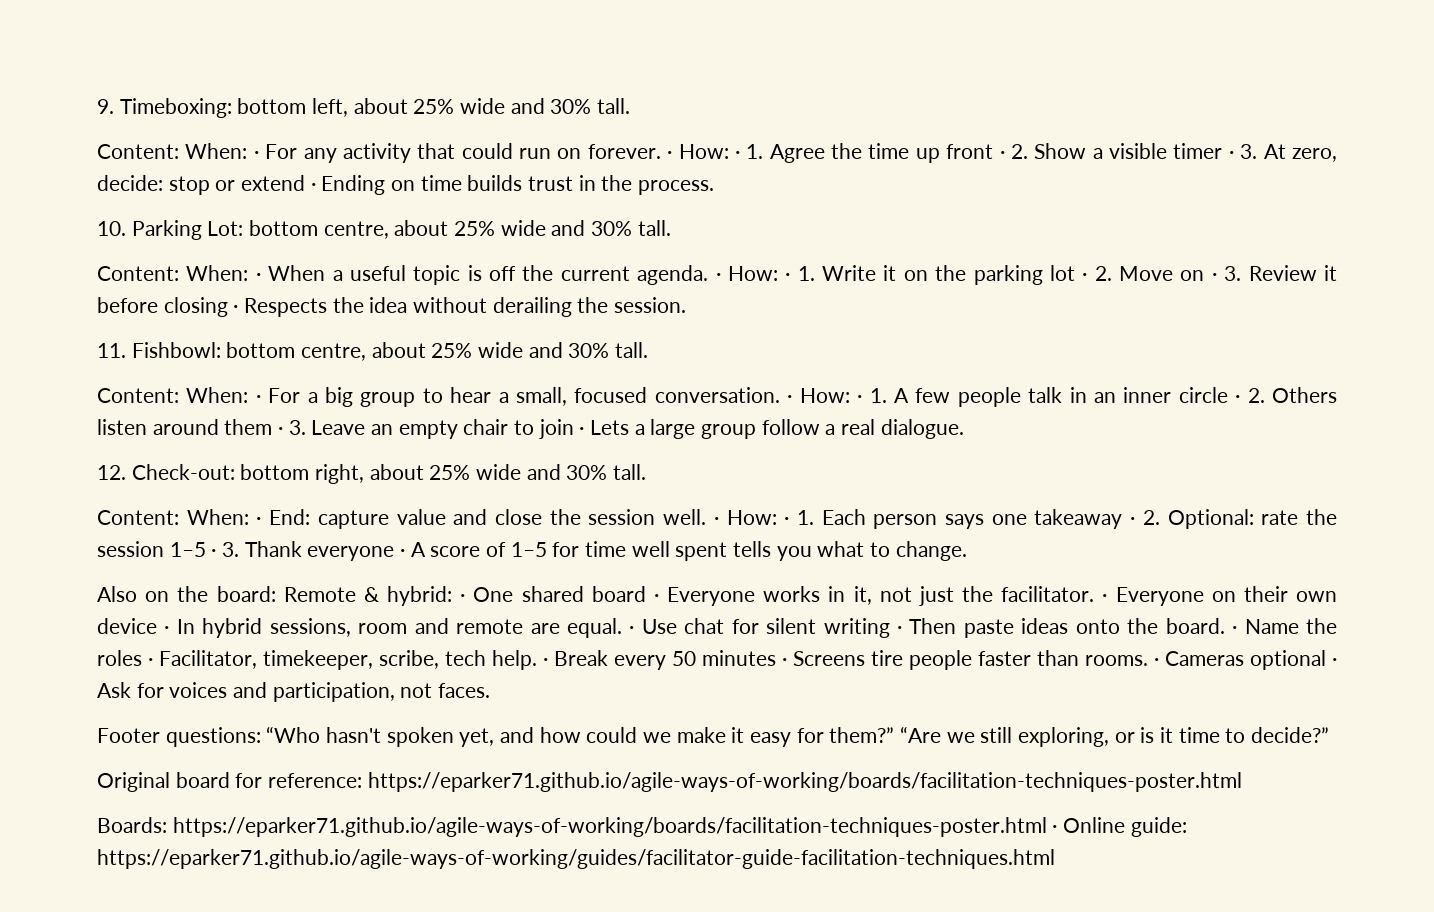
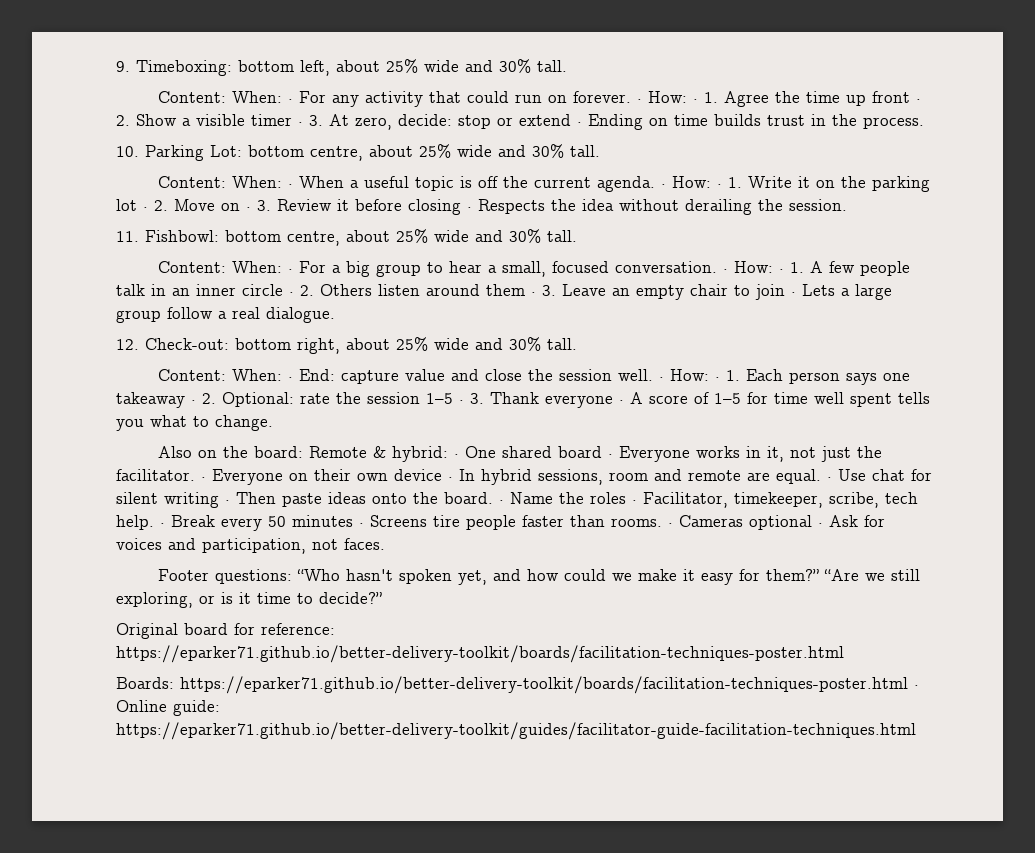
- Original board for reference: https://eparker71.github.io/agile-ways-of-working/boards/facilitation-techniques-poster.html
+ Original board for reference: https://eparker71.github.io/better-delivery-toolkit/boards/facilitation-techniques-poster.html
- Boards: https://eparker71.github.io/agile-ways-of-working/boards/facilitation-techniques-poster.html · Online guide: https://eparker71.github.io/agile-ways-of-working/guides/facilitator-guide-facilitation-techniques.html
+ Boards: https://eparker71.github.io/better-delivery-toolkit/boards/facilitation-techniques-poster.html · Online guide: https://eparker71.github.io/better-delivery-toolkit/guides/facilitator-guide-facilitation-techniques.html

